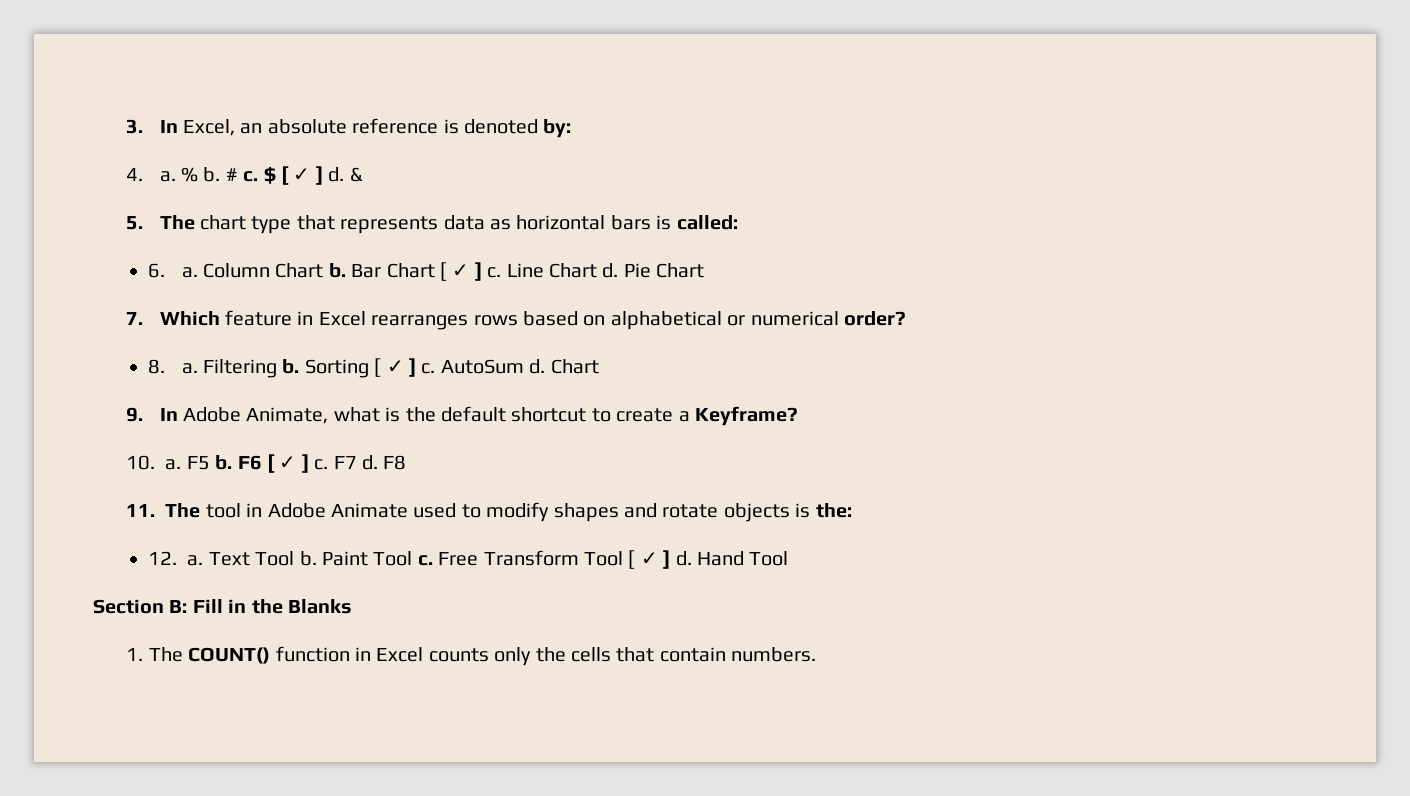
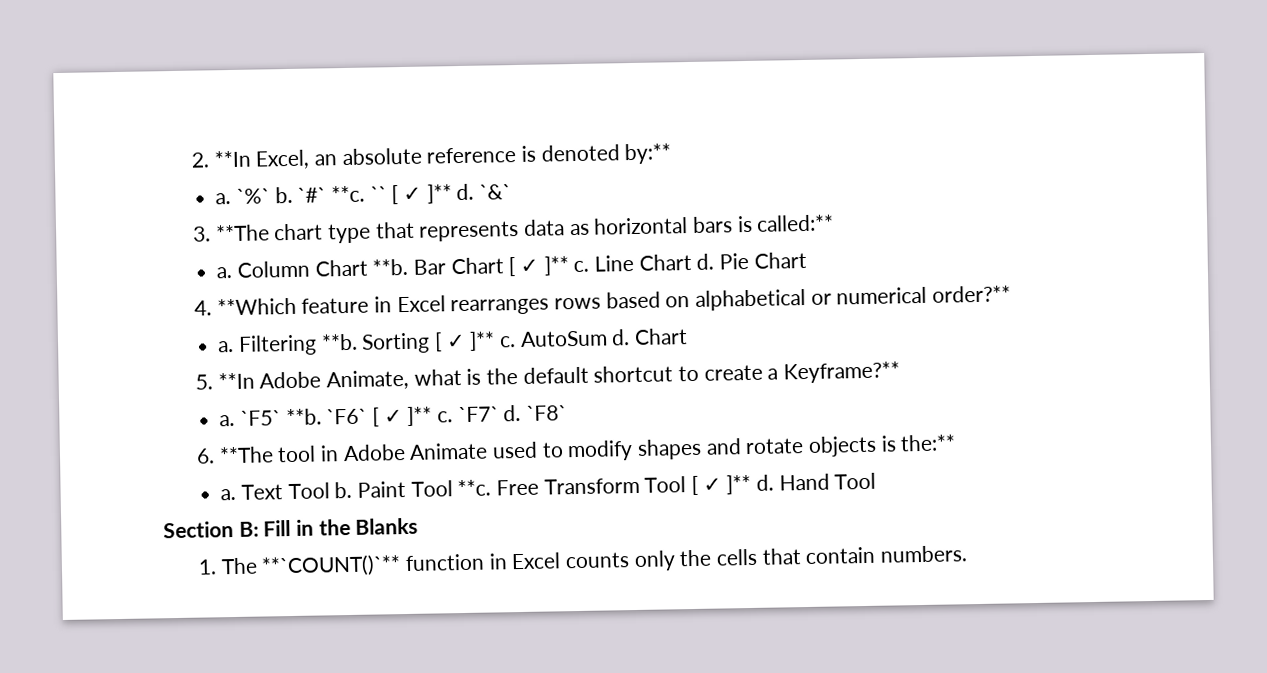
- 3. In Excel, an absolute reference is denoted by:
- 4. a. % b. # c. $ [ ✓ ] d. &
- 5. The chart type that represents data as horizontal bars is called:
- 6. a.
+ 2. **In Excel, an absolute reference is denoted by:**
+ a. `%` b. `#` **c. `` [ ✓ ]** d. `&`
+ 3. **The chart type that represents data as horizontal bars is called:**
+ a.
- Column Chart b.
+ Column Chart **b.
- Bar Chart [ ✓ ] c.
+ Bar Chart [ ✓ ]** c.
- 7. Which feature in Excel rearranges rows based on alphabetical or numerical order?
- 8. a.
+ 4. **Which feature in Excel rearranges rows based on alphabetical or numerical order?**
+ a.
- Filtering b.
+ Filtering **b.
- Sorting [ ✓ ] c.
+ Sorting [ ✓ ]** c.
- 9. In Adobe Animate, what is the default shortcut to create a Keyframe?
- 10. a. F5 b. F6 [ ✓ ] c. F7 d. F8
- 11. The tool in Adobe Animate used to modify shapes and rotate objects is the:
- 12. a.
+ 5. **In Adobe Animate, what is the default shortcut to create a Keyframe?**
+ a. `F5` **b. `F6` [ ✓ ]** c. `F7` d. `F8`
+ 6. **The tool in Adobe Animate used to modify shapes and rotate objects is the:**
+ a.
- Paint Tool c.
+ Paint Tool **c.
- Free Transform Tool [ ✓ ] d.
+ Free Transform Tool [ ✓ ]** d.
- 1. The COUNT() function in Excel counts only the cells that contain numbers.
+ 1. The **`COUNT()`** function in Excel counts only the cells that contain numbers.

